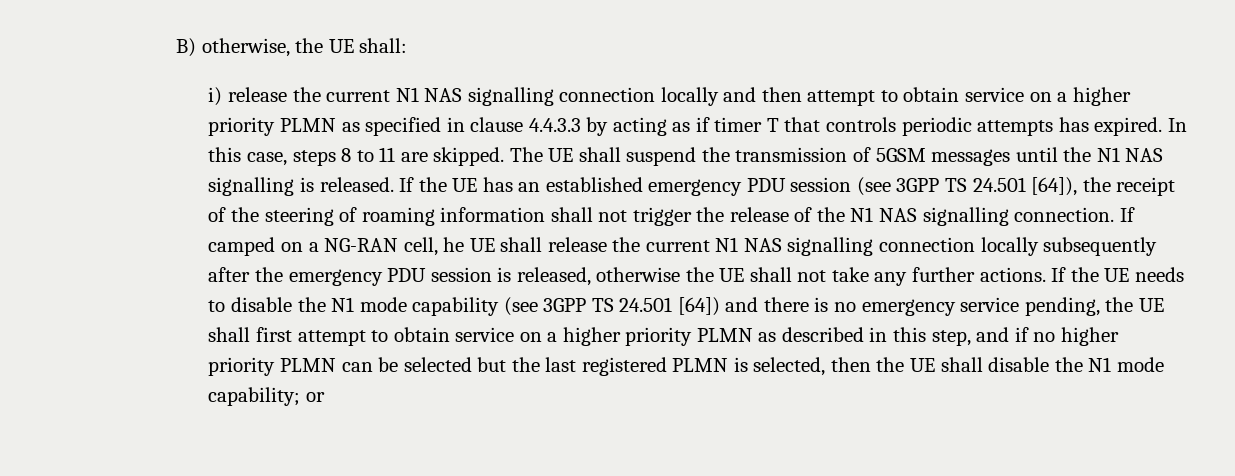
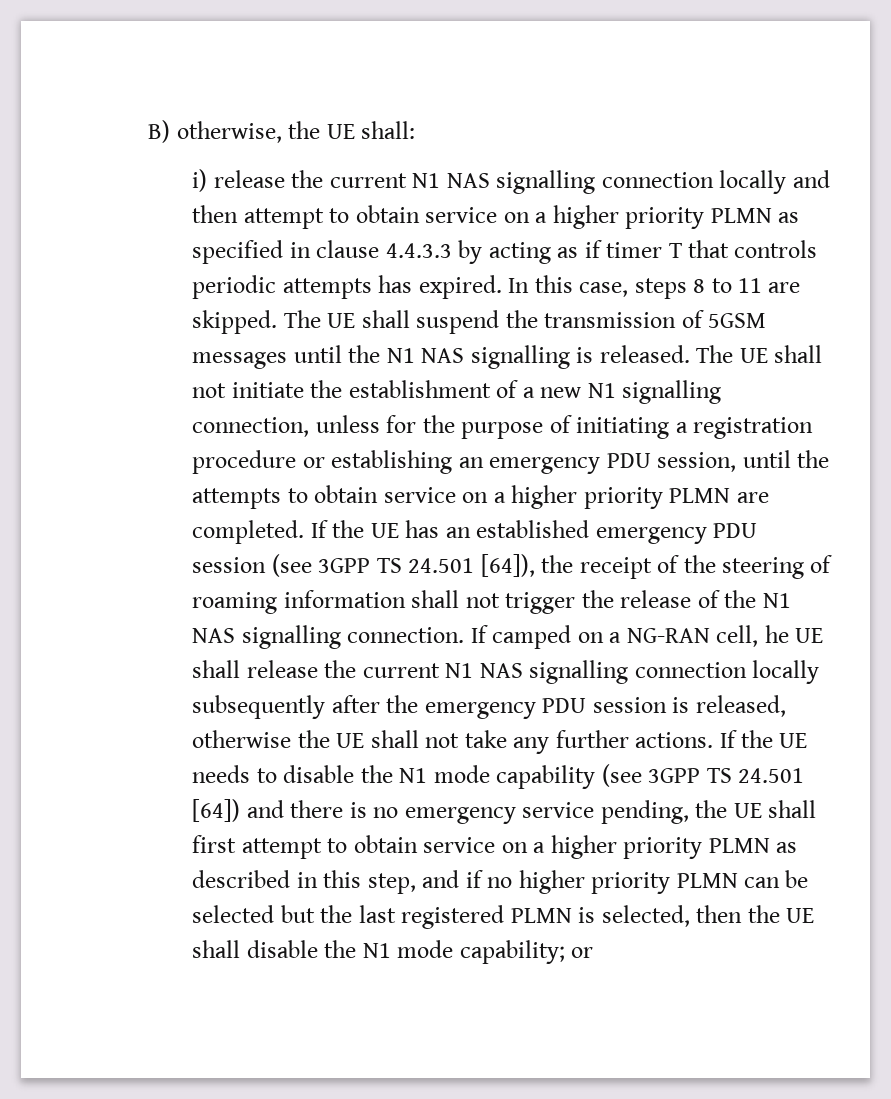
+ The UE shall not initiate the establishment of a new N1 signalling connection, unless for the purpose of initiating a registration procedure or establishing an emergency PDU session, until the attempts to obtain service on a higher priority PLMN are completed.

